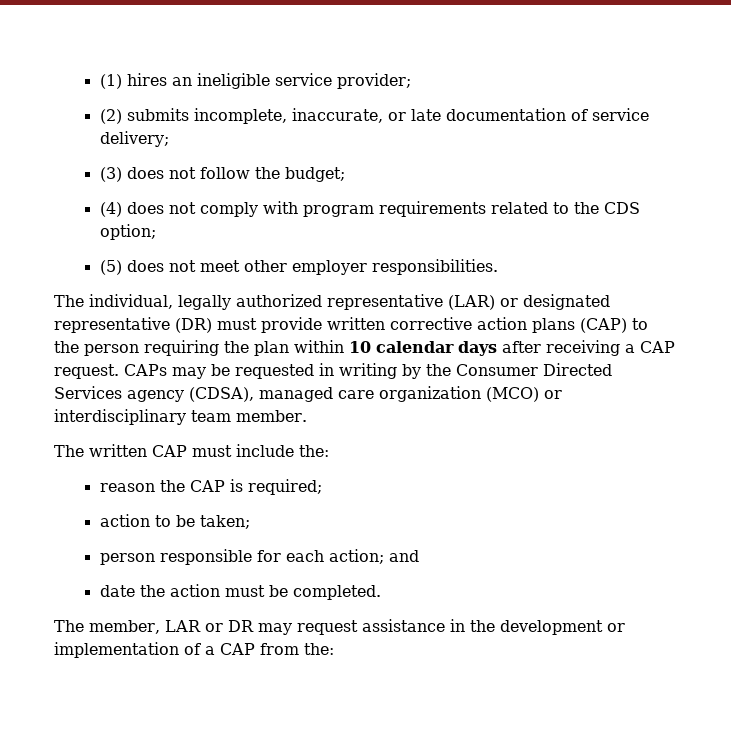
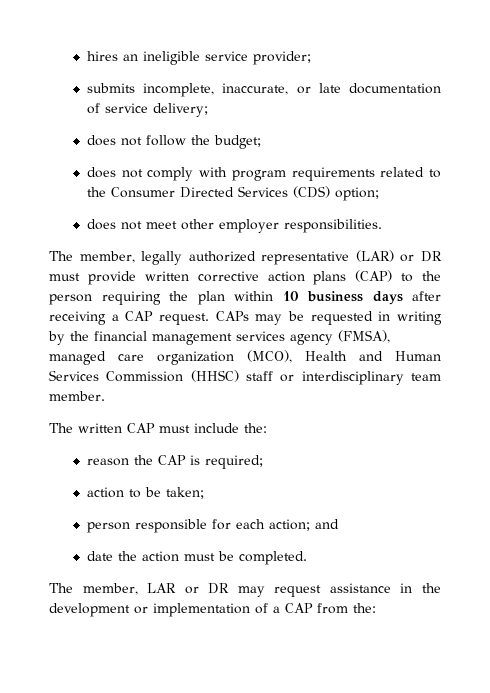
- (1) hires an ineligible service provider;
+ hires an ineligible service provider;
- (2) submits incomplete, inaccurate, or late documentation of service delivery;
+ submits incomplete, inaccurate, or late documentation of service delivery;
- (3) does not follow the budget;
+ does not follow the budget;
- (4) does not comply with program requirements related to the CDS option;
+ does not comply with program requirements related to the Consumer Directed Services (CDS) option;
- (5) does not meet other employer responsibilities.
+ does not meet other employer responsibilities.
- The individual, legally authorized representative (LAR) or designated representative (DR) must provide written corrective action plans (CAP) to the person requiring the plan within 10 calendar days after receiving a CAP request.
+ The member, legally authorized representative (LAR) or DR must provide written corrective action plans (CAP) to the person requiring the plan within 10 business days after receiving a CAP request.
- CAPs may be requested in writing by the Consumer Directed Services agency (CDSA), managed care organization (MCO) or interdisciplinary team member.
+ CAPs may be requested in writing by the financial management services agency (FMSA), managed care organization (MCO), Health and Human Services Commission (HHSC) staff or interdisciplinary team member.

